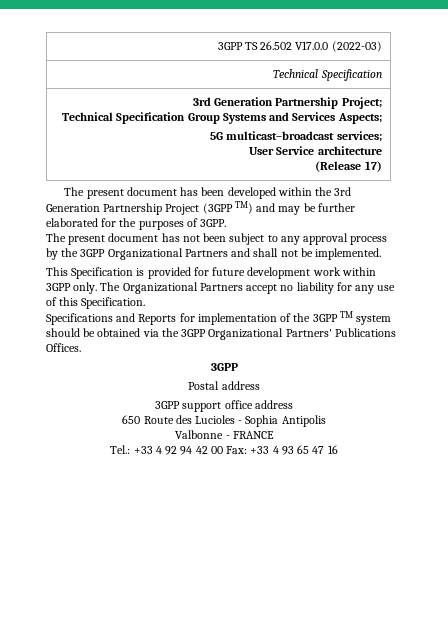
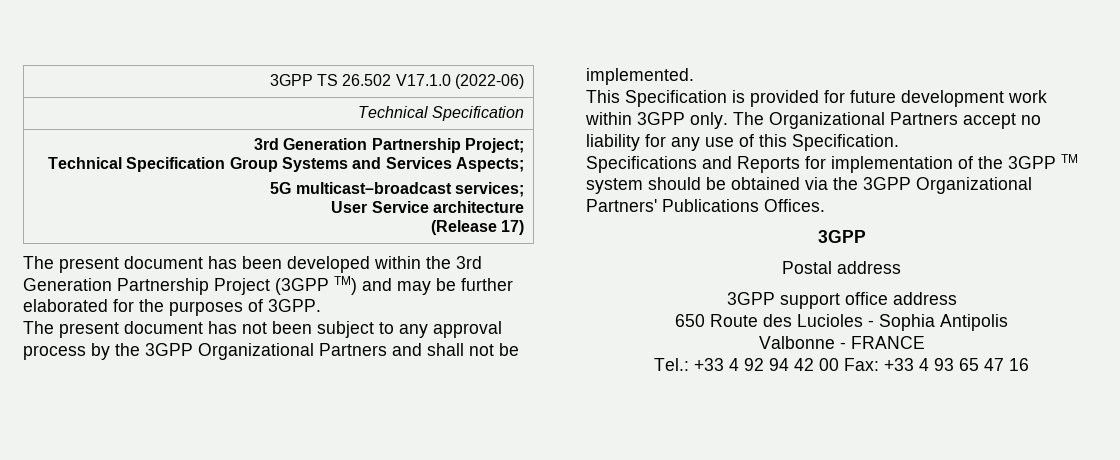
- 3GPP TS 26.502 V17.0.0 (2022-03)
+ 3GPP TS 26.502 V17.1.0 (2022-06)

